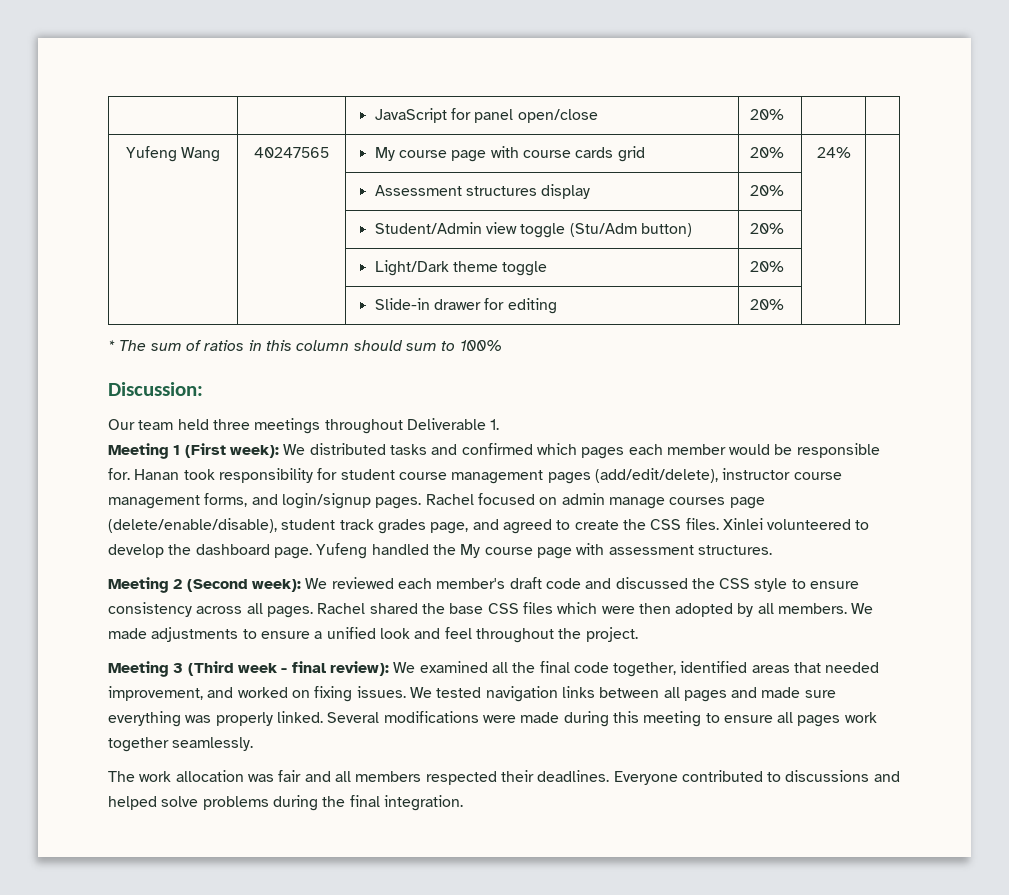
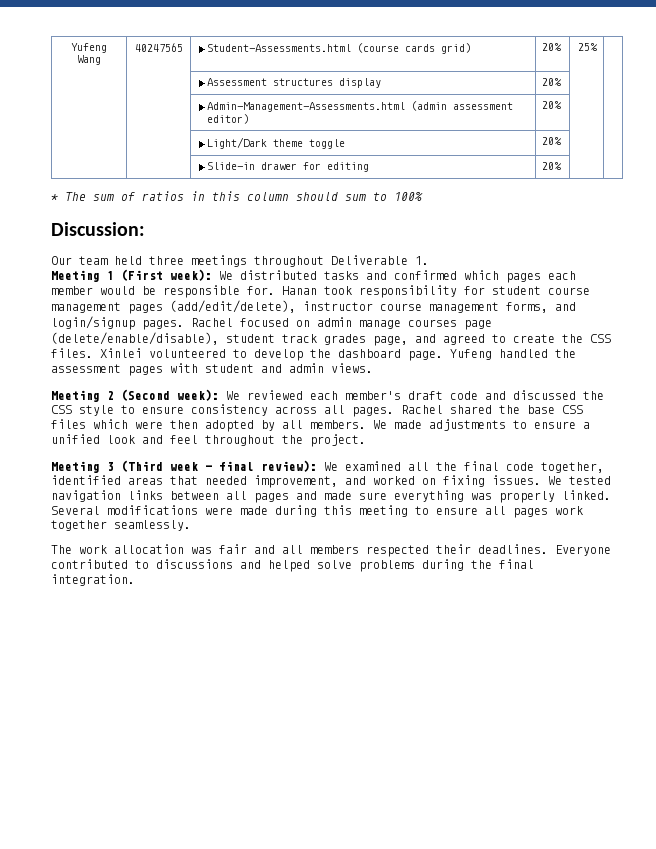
- | | JavaScript for panel open/close | 20% | |
- Yufeng Wang | 40247565 | My course page with course cards grid | 20% | 24% |
+ Yufeng Wang | 40247565 | Student-Assessments.html (course cards grid) | 20% | 25% |
- | | Student/Admin view toggle (Stu/Adm button) | 20% | |
+ | | Admin-Management-Assessments.html (admin assessment editor) | 20% | |
- Yufeng handled the My course page with assessment structures.
+ Yufeng handled the assessment pages with student and admin views.

